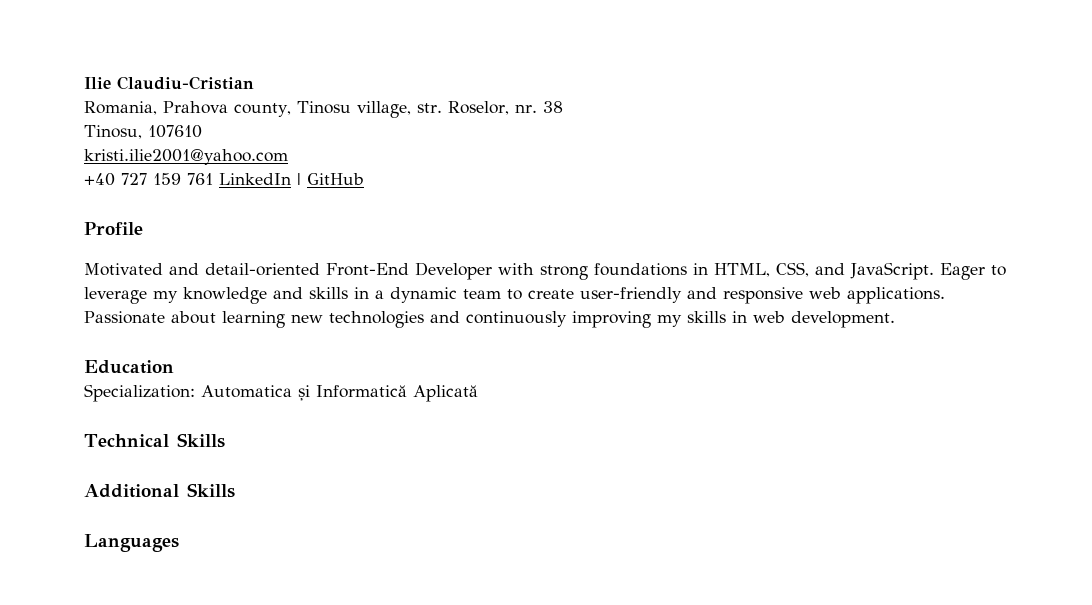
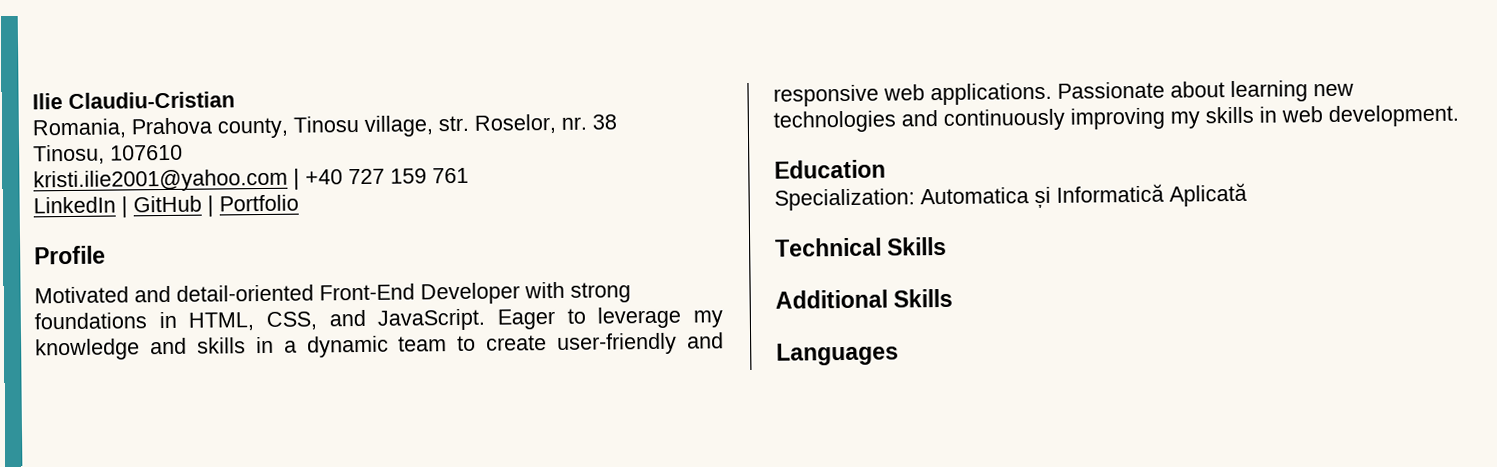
- kristi.ilie2001@yahoo.com
- +40 727 159 761 LinkedIn | GitHub
+ kristi.ilie2001@yahoo.com | +40 727 159 761
+ LinkedIn | GitHub | Portfolio

